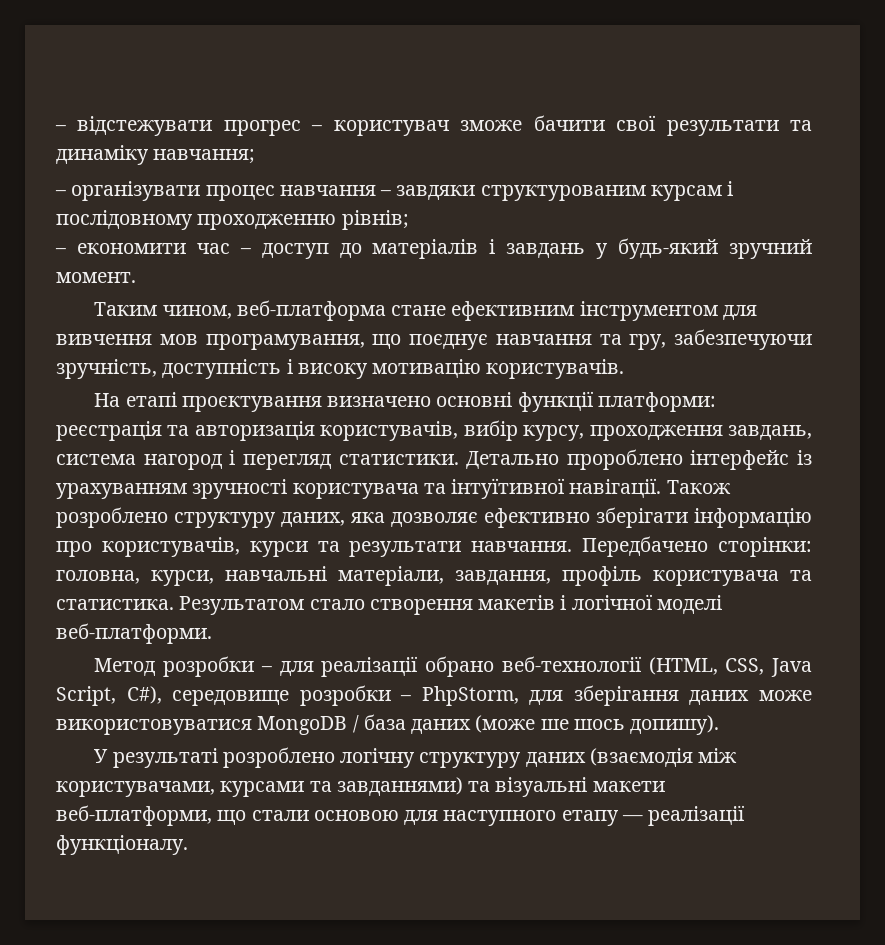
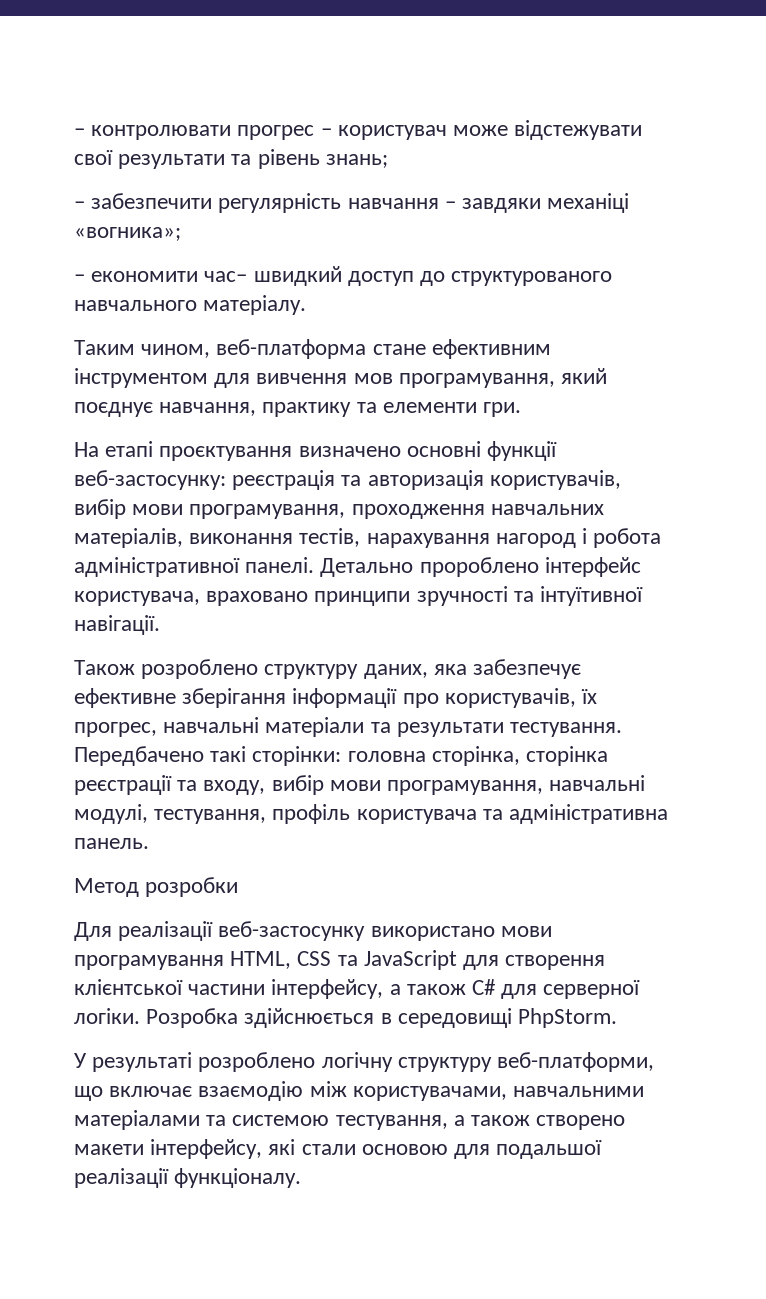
- – відстежувати прогрес – користувач зможе бачити свої результати та динаміку навчання;
- – організувати процес навчання – завдяки структурованим курсам і послідовному проходженню рівнів;
- – економити час – доступ до матеріалів і завдань у будь-який зручний момент.
+ – контролювати прогрес – користувач може відстежувати свої результати та рівень знань;
+ – забезпечити регулярність навчання – завдяки механіці «вогника»;
+ – економити час– швидкий доступ до структурованого навчального матеріалу.
- Таким чином, веб-платформа стане ефективним інструментом для вивчення мов програмування, що поєднує навчання та гру, забезпечуючи зручність, доступність і високу мотивацію користувачів.
+ Таким чином, веб-платформа стане ефективним інструментом для вивчення мов програмування, який поєднує навчання, практику та елементи гри.
- На етапі проєктування визначено основні функції платформи: реєстрація та авторизація користувачів, вибір курсу, проходження завдань, система нагород і перегляд статистики. Детально пророблено інтерфейс із урахуванням зручності користувача та інтуїтивної навігації. Також розроблено структуру даних, яка дозволяє ефективно зберігати інформацію про користувачів, курси та результати навчання. Передбачено сторінки: головна, курси, навчальні матеріали, завдання, профіль користувача та статистика. Результатом стало створення макетів і логічної моделі веб-платформи.
- Метод розробки – для реалізації обрано веб-технології (HTML, CSS, Java Script, C#), середовище розробки – PhpStorm, для зберігання даних може використовуватися MongoDB / база даних (може ше шось допишу).
+ На етапі проєктування визначено основні функції веб-застосунку: реєстрація та авторизація користувачів, вибір мови програмування, проходження навчальних матеріалів, виконання тестів, нарахування нагород і робота адміністративної панелі. Детально пророблено інтерфейс користувача, враховано принципи зручності та інтуїтивної навігації.
+ Також розроблено структуру даних, яка забезпечує ефективне зберігання інформації про користувачів, їх прогрес, навчальні матеріали та результати тестування. Передбачено такі сторінки: головна сторінка, сторінка реєстрації та входу, вибір мови програмування, навчальні модулі, тестування, профіль користувача та адміністративна панель.
+ Метод розробки
+ Для реалізації веб-застосунку використано мови програмування HTML, CSS та JavaScript для створення клієнтської частини інтерфейсу, а також C# для серверної логіки. Розробка здійснюється в середовищі PhpStorm.
- У результаті розроблено логічну структуру даних (взаємодія між користувачами, курсами та завданнями) та візуальні макети веб-платформи, що стали основою для наступного етапу — реалізації функціоналу.
+ У результаті розроблено логічну структуру веб-платформи, що включає взаємодію між користувачами, навчальними матеріалами та системою тестування, а також створено макети інтерфейсу, які стали основою для подальшої реалізації функціоналу.

